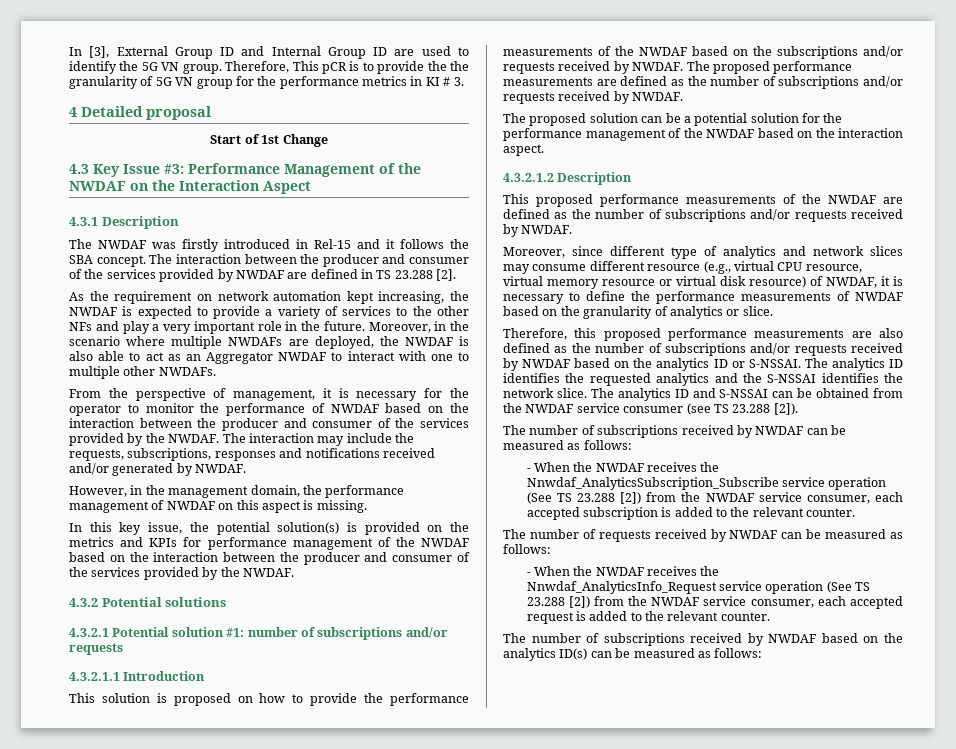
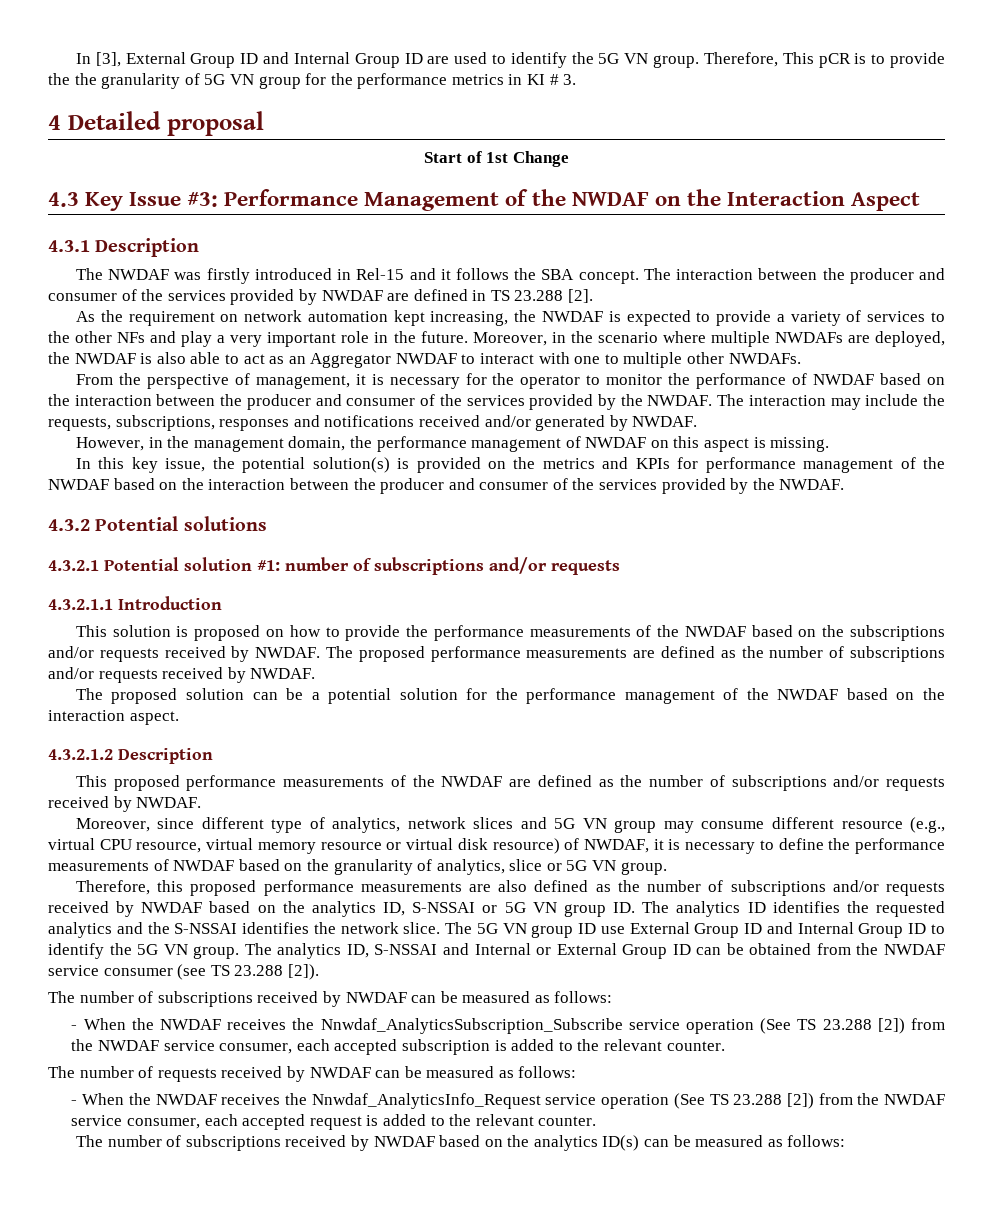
- Moreover, since different type of analytics and network slices may consume different resource (e.g., virtual CPU resource, virtual memory resource or virtual disk resource) of NWDAF, it is necessary to define the performance measurements of NWDAF based on the granularity of analytics or slice.
+ Moreover, since different type of analytics, network slices and 5G VN group may consume different resource (e.g., virtual CPU resource, virtual memory resource or virtual disk resource) of NWDAF, it is necessary to define the performance measurements of NWDAF based on the granularity of analytics, slice or 5G VN group.
- Therefore, this proposed performance measurements are also defined as the number of subscriptions and/or requests received by NWDAF based on the analytics ID or S-NSSAI. The analytics ID identifies the requested analytics and the S-NSSAI identifies the network slice.
+ Therefore, this proposed performance measurements are also defined as the number of subscriptions and/or requests received by NWDAF based on the analytics ID, S-NSSAI or 5G VN group ID. The analytics ID identifies the requested analytics and the S-NSSAI identifies the network slice.
- The analytics ID and S-NSSAI can be obtained from the NWDAF service consumer (see TS 23.288 [2]).
+ The 5G VN group ID use External Group ID and Internal Group ID to identify the 5G VN group. The analytics ID, S-NSSAI and Internal or External Group ID can be obtained from the NWDAF service consumer (see TS 23.288 [2]).

